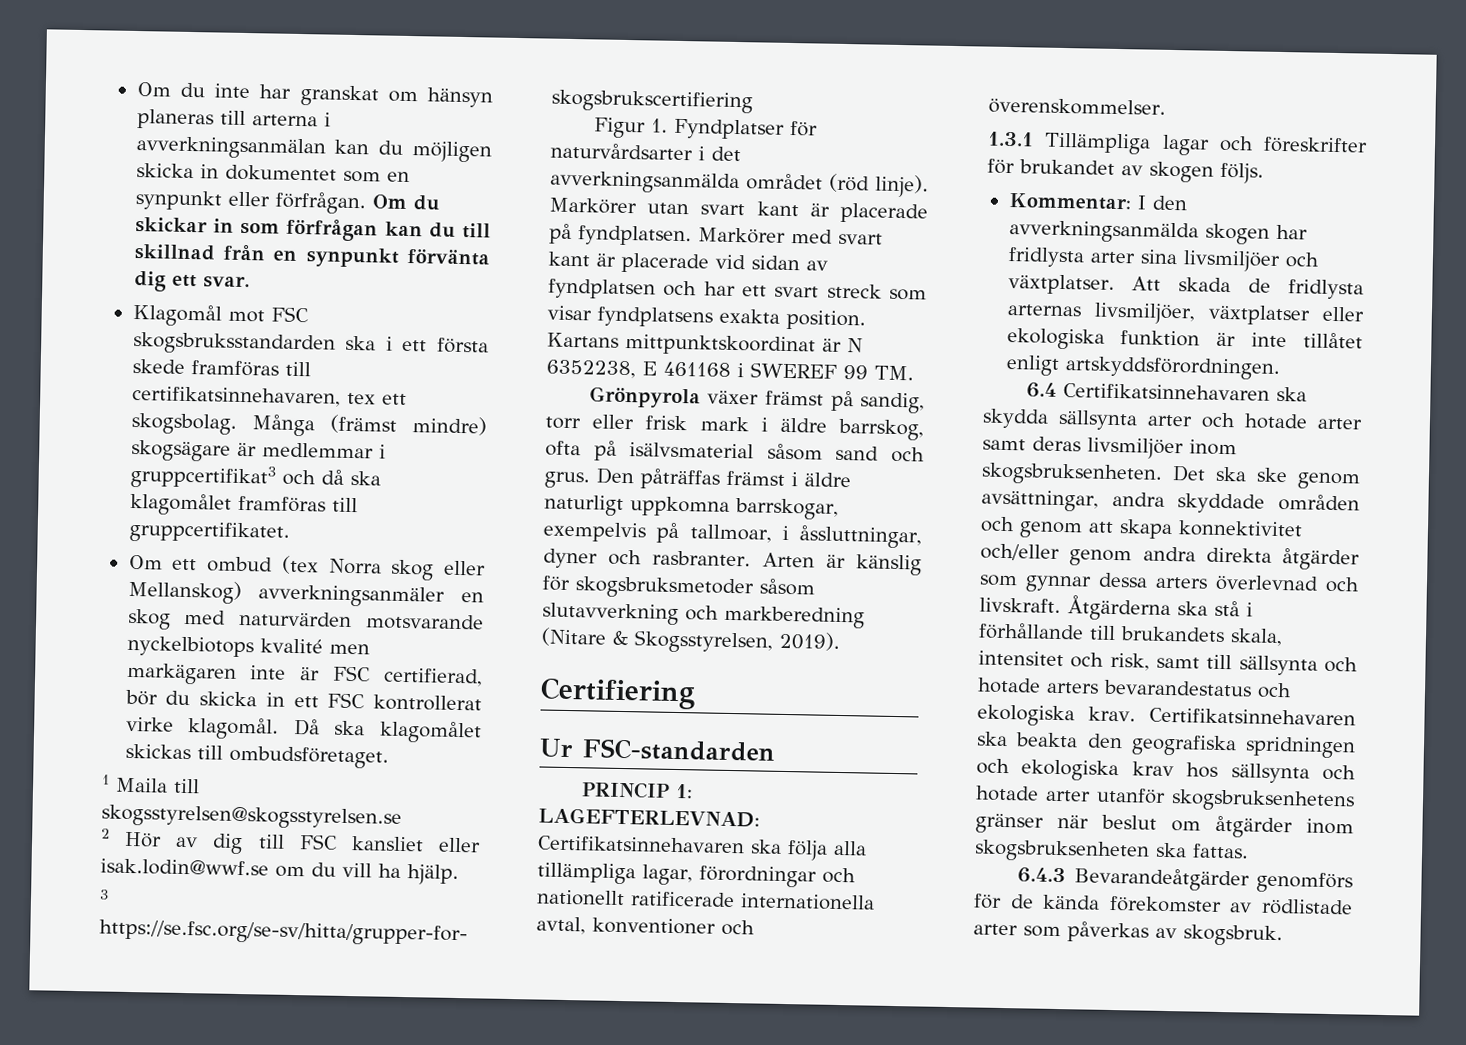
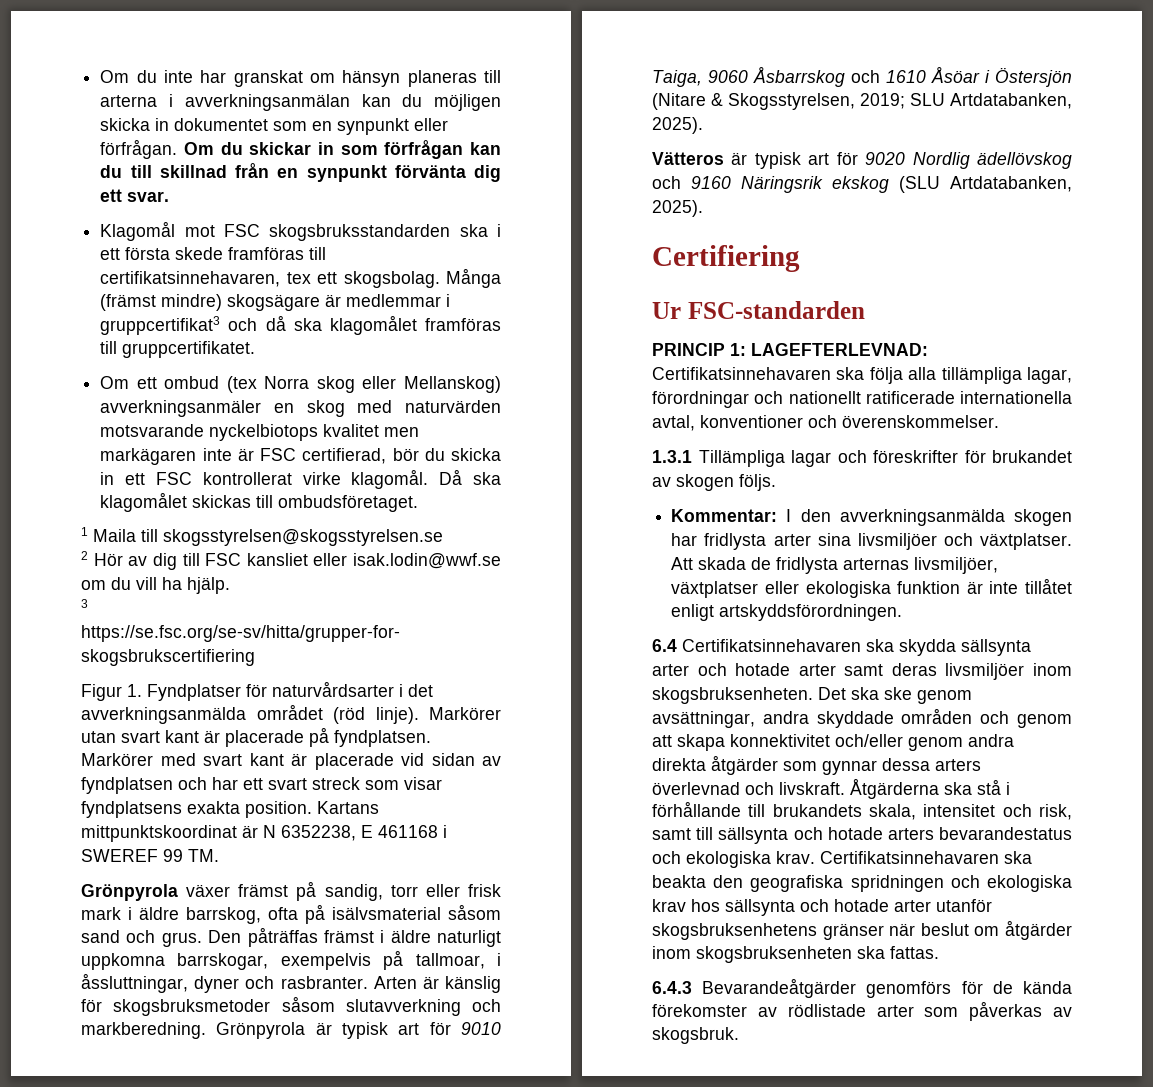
- Om ett ombud (tex Norra skog eller Mellanskog) avverkningsanmäler en skog med naturvärden motsvarande nyckelbiotops kvalité men markägaren inte är FSC certifierad, bör du skicka in ett FSC kontrollerat virke klagomål.
+ Om ett ombud (tex Norra skog eller Mellanskog) avverkningsanmäler en skog med naturvärden motsvarande nyckelbiotops kvalitet men markägaren inte är FSC certifierad, bör du skicka in ett FSC kontrollerat virke klagomål.
- Arten är känslig för skogsbruksmetoder såsom slutavverkning och markberedning (Nitare & Skogsstyrelsen, 2019).
+ Arten är känslig för skogsbruksmetoder såsom slutavverkning och markberedning. Grönpyrola är typisk art för 9010 Taiga, 9060 Åsbarrskog och 1610 Åsöar i Östersjön (Nitare & Skogsstyrelsen, 2019; SLU Artdatabanken, 2025).
+ Vätteros är typisk art för 9020 Nordlig ädellövskog och 9160 Näringsrik ekskog (SLU Artdatabanken, 2025).

